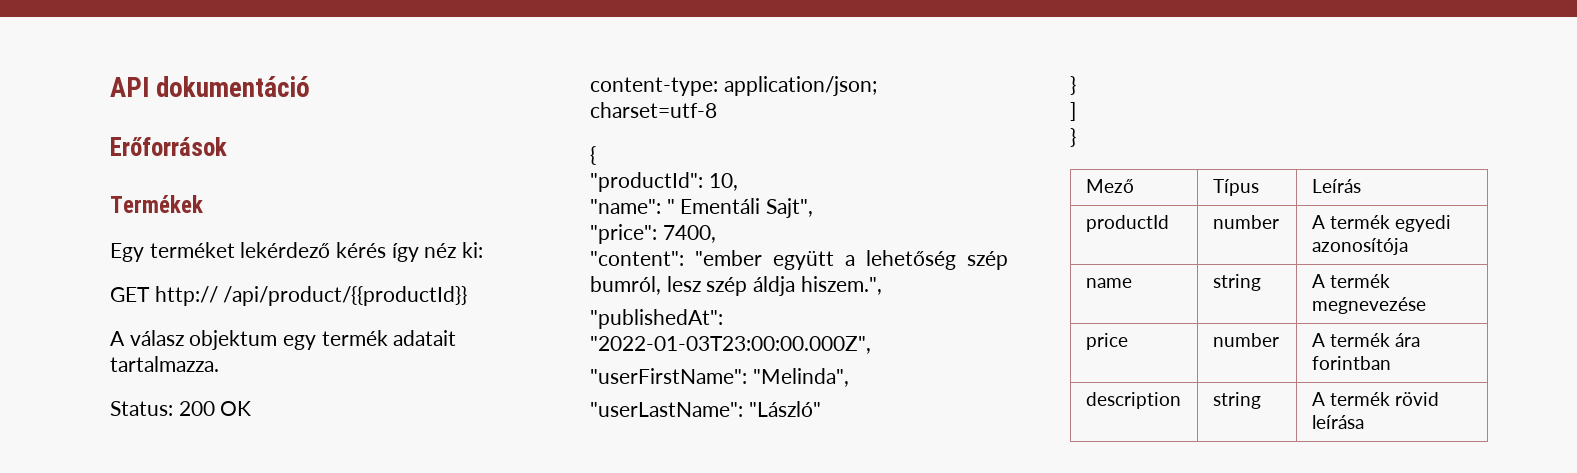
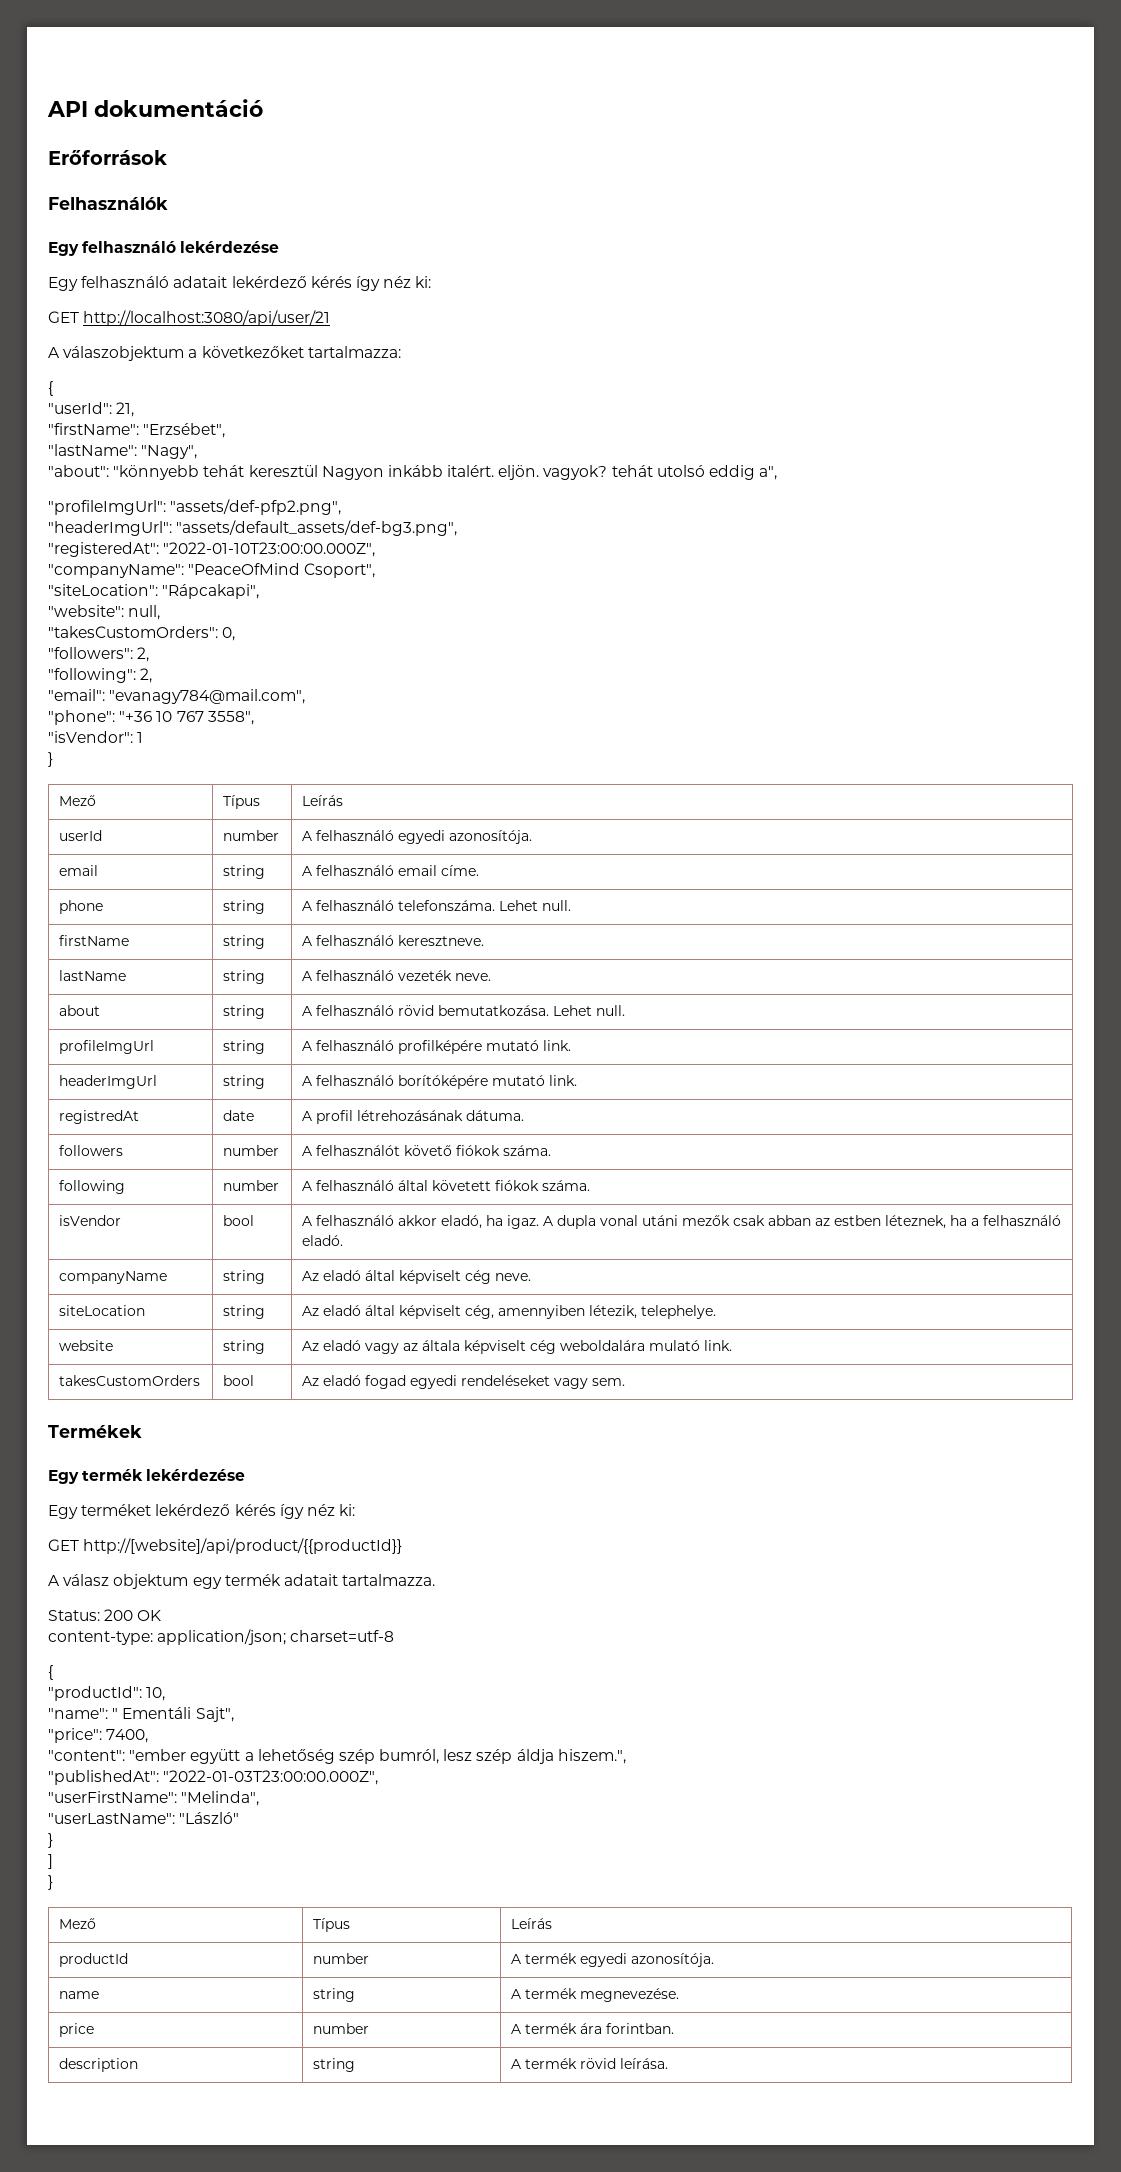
+ Felhasználók
+ Egy felhasználó lekérdezése
+ Egy felhasználó adatait lekérdező kérés így néz ki:
+ GET http://localhost:3080/api/user/21
+ A válaszobjektum a következőket tartalmazza:
+ {
+ "userId": 21,
+ "firstName": "Erzsébet",
+ "lastName": "Nagy",
+ "about": "könnyebb tehát keresztül Nagyon inkább italért. eljön. vagyok? tehát utolsó eddig a",
+ "profileImgUrl": "assets/def-pfp2.png",
+ "headerImgUrl": "assets/default_assets/def-bg3.png",
+ "registeredAt": "2022-01-10T23:00:00.000Z",
+ "companyName": "PeaceOfMind Csoport",
+ "siteLocation": "Rápcakapi",
+ "website": null,
+ "takesCustomOrders": 0,
+ "followers": 2,
+ "following": 2,
+ "email": "evanagy784@mail.com",
+ "phone": "+36 10 767 3558",
+ "isVendor": 1
+ }
+ Mező | Típus | Leírás
+ userId | number | A felhasználó egyedi azonosítója.
+ email | string | A felhasználó email címe.
+ phone | string | A felhasználó telefonszáma. Lehet null.
+ firstName | string | A felhasználó keresztneve.
+ lastName | string | A felhasználó vezeték neve.
+ about | string | A felhasználó rövid bemutatkozása. Lehet null.
+ profileImgUrl | string | A felhasználó profilképére mutató link.
+ headerImgUrl | string | A felhasználó borítóképére mutató link.
+ registredAt | date | A profil létrehozásának dátuma.
+ followers | number | A felhasználót követő fiókok száma.
+ following | number | A felhasználó által követett fiókok száma.
+ isVendor | bool | A felhasználó akkor eladó, ha igaz. A dupla vonal utáni mezők csak abban az estben léteznek, ha a felhasználó eladó.
+ companyName | string | Az eladó által képviselt cég neve.
+ siteLocation | string | Az eladó által képviselt cég, amennyiben létezik, telephelye.
+ website | string | Az eladó vagy az általa képviselt cég weboldalára mulató link.
+ takesCustomOrders | bool | Az eladó fogad egyedi rendeléseket vagy sem.
  Termékek
+ Egy termék lekérdezése
- GET http:// /api/product/{{productId}}
+ GET http://[website]/api/product/{{productId}}
- productId | number | A termék egyedi azonosítója
+ productId | number | A termék egyedi azonosítója.
- name | string | A termék megnevezése
+ name | string | A termék megnevezése.
- price | number | A termék ára forintban
+ price | number | A termék ára forintban.
- description | string | A termék rövid leírása
+ description | string | A termék rövid leírása.

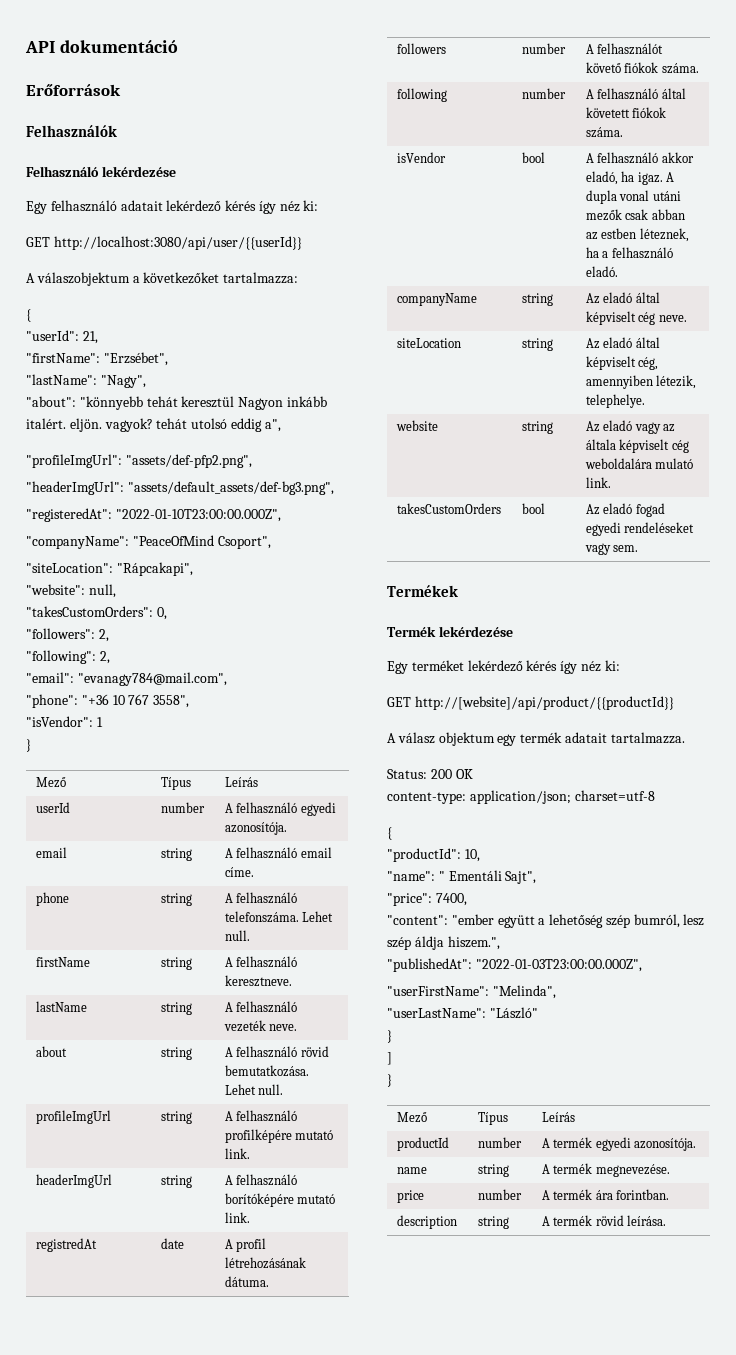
- Egy felhasználó lekérdezése
+ Felhasználó lekérdezése
- GET http://localhost:3080/api/user/21
+ GET http://localhost:3080/api/user/{{userId}}
- Egy termék lekérdezése
+ Termék lekérdezése

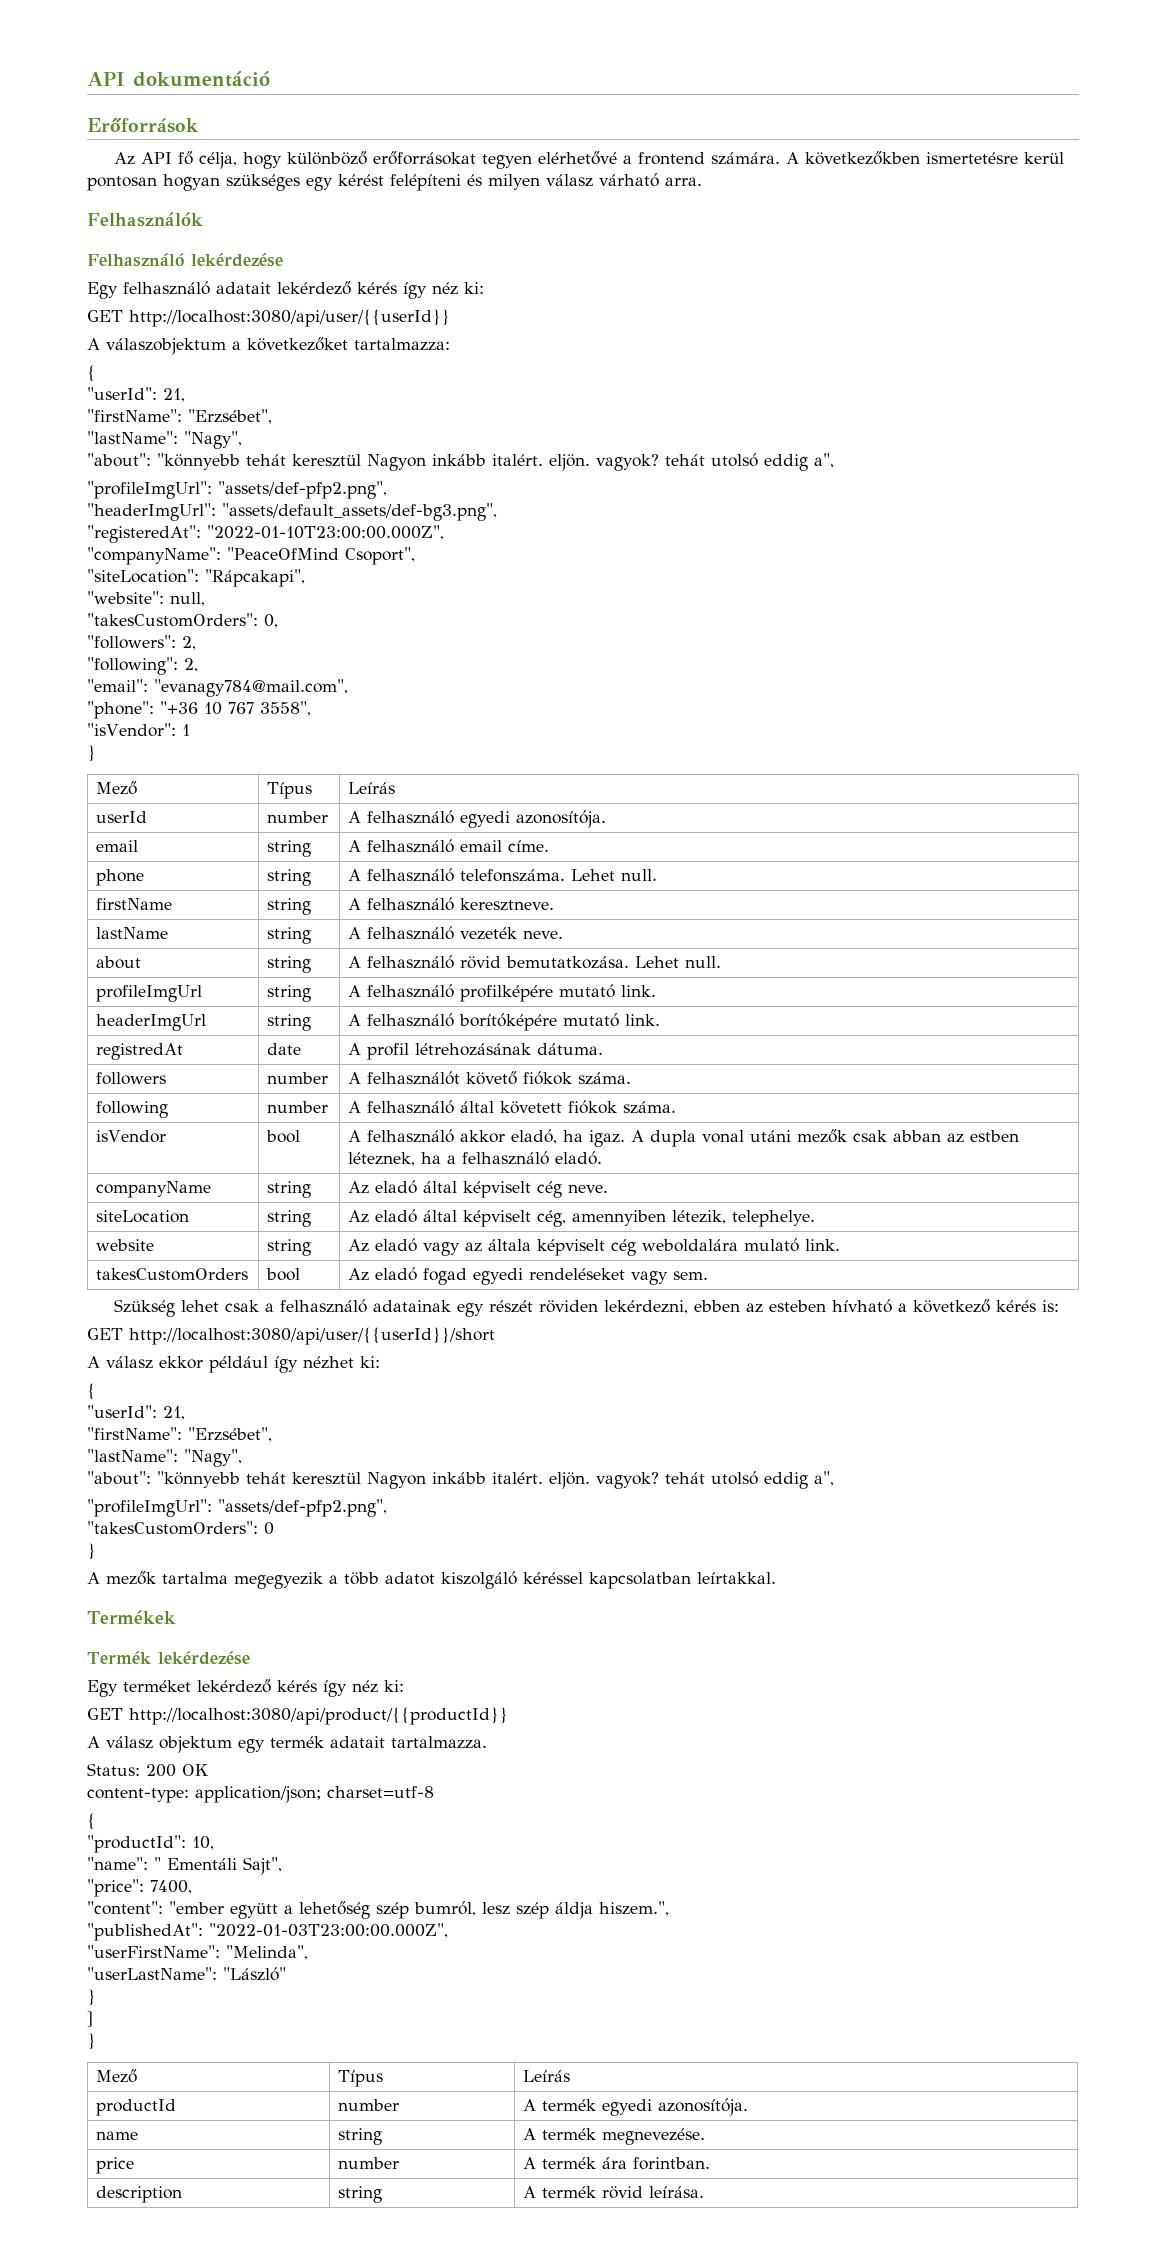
+ Az API fő célja, hogy különböző erőforrásokat tegyen elérhetővé a frontend számára. A következőkben ismertetésre kerül pontosan hogyan szükséges egy kérést felépíteni és milyen válasz várható arra.
+ Szükség lehet csak a felhasználó adatainak egy részét röviden lekérdezni, ebben az esteben hívható a következő kérés is:
+ GET http://localhost:3080/api/user/{{userId}}/short
+ A válasz ekkor például így nézhet ki:
+ {
+ "userId": 21,
+ "firstName": "Erzsébet",
+ "lastName": "Nagy",
+ "about": "könnyebb tehát keresztül Nagyon inkább italért. eljön. vagyok? tehát utolsó eddig a",
+ "profileImgUrl": "assets/def-pfp2.png",
+ "takesCustomOrders": 0
+ }
+ A mezők tartalma megegyezik a több adatot kiszolgáló kéréssel kapcsolatban leírtakkal.
- GET http://[website]/api/product/{{productId}}
+ GET http://localhost:3080/api/product/{{productId}}

